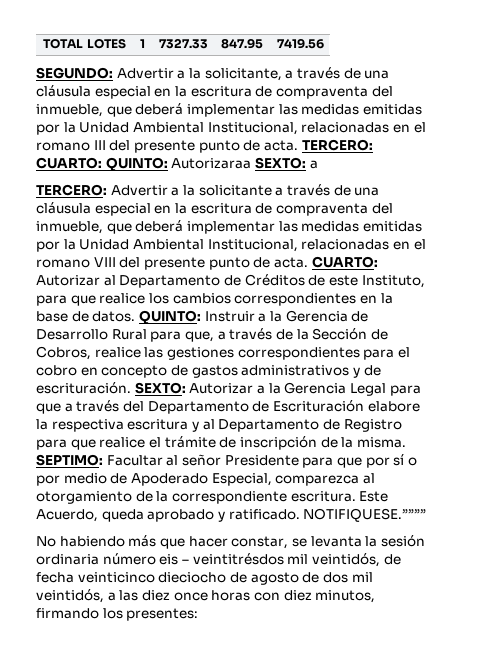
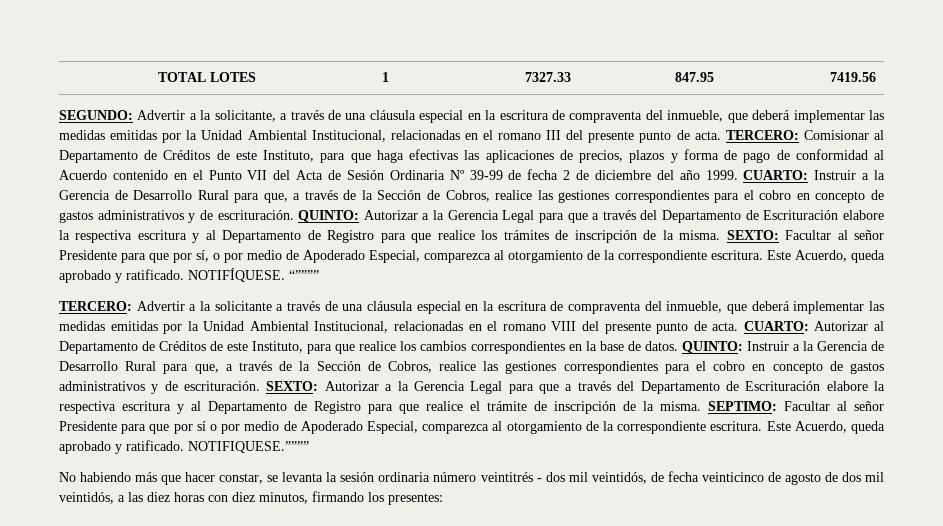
- TERCERO: CUARTO: QUINTO: Autorizaraa SEXTO: a
+ TERCERO: Comisionar al Departamento de Créditos de este Instituto, para que haga efectivas las aplicaciones de precios, plazos y forma de pago de conformidad al Acuerdo contenido en el Punto VII del Acta de Sesión Ordinaria Nº 39-99 de fecha 2 de diciembre del año 1999. CUARTO: Instruir a la Gerencia de Desarrollo Rural para que, a través de la Sección de Cobros, realice las gestiones correspondientes para el cobro en concepto de gastos administrativos y de escrituración. QUINTO: Autorizar a la Gerencia Legal para que a través del Departamento de Escrituración elabore la respectiva escritura y al Departamento de Registro para que realice los trámites de inscripción de la misma. SEXTO: Facultar al señor Presidente para que por sí, o por medio de Apoderado Especial, comparezca al otorgamiento de la correspondiente escritura. Este Acuerdo, queda aprobado y ratificado. NOTIFÍQUESE. “””””
- No habiendo más que hacer constar, se levanta la sesión ordinaria número eis – veintitrésdos mil veintidós, de fecha veinticinco dieciocho de agosto de dos mil veintidós, a las diez once horas con diez minutos, firmando los presentes:
+ No habiendo más que hacer constar, se levanta la sesión ordinaria número veintitrés - dos mil veintidós, de fecha veinticinco de agosto de dos mil veintidós, a las diez horas con diez minutos, firmando los presentes:

